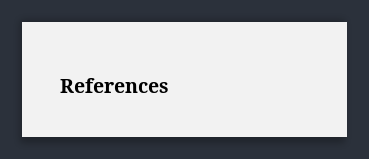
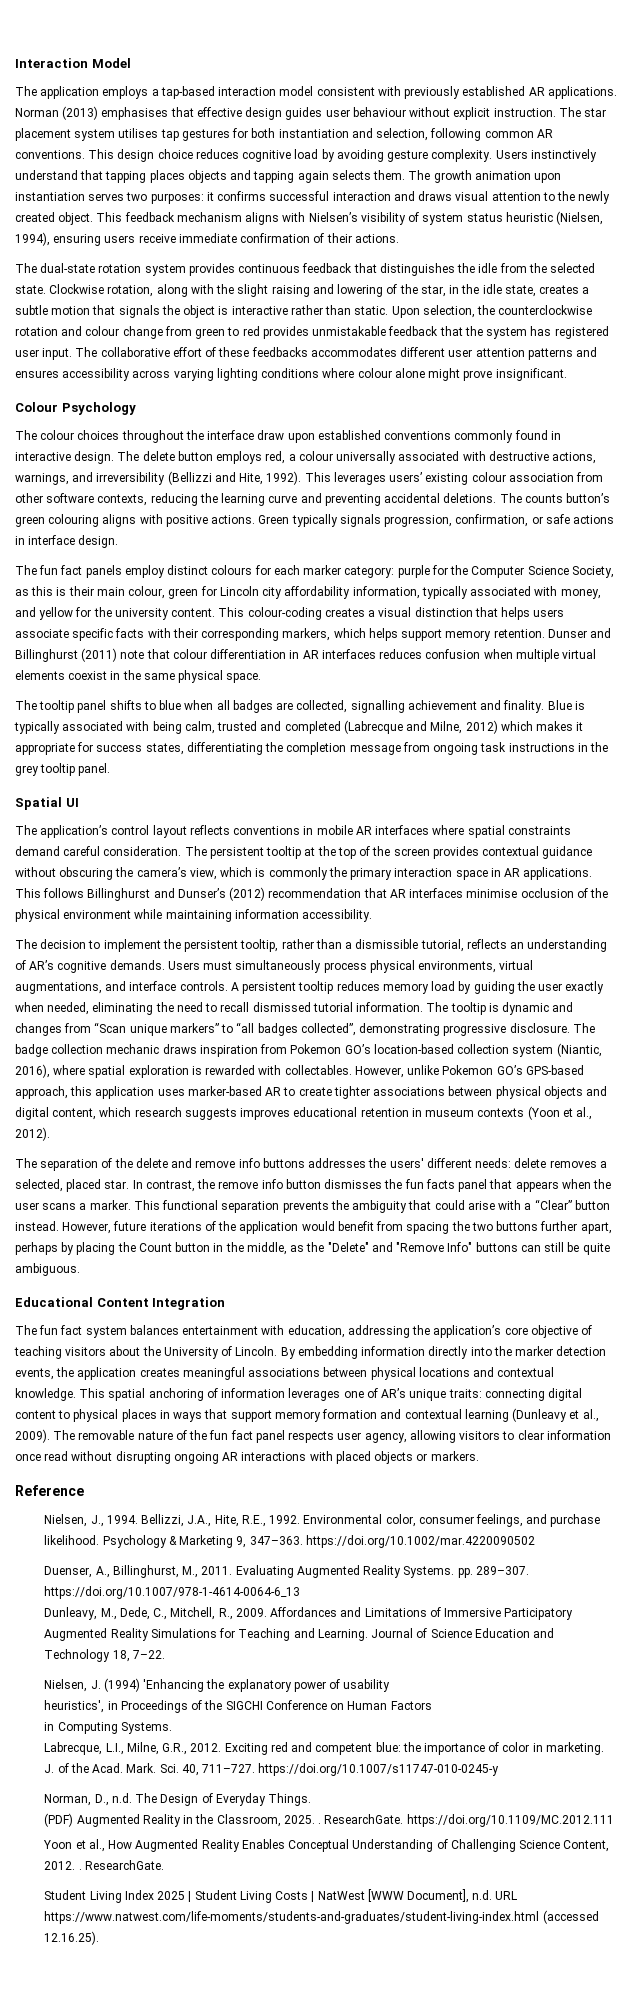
- References
+ Interaction Model
+ The application employs a tap-based interaction model consistent with previously established AR applications. Norman (2013) emphasises that effective design guides user behaviour without explicit instruction. The star placement system utilises tap gestures for both instantiation and selection, following common AR conventions. This design choice reduces cognitive load by avoiding gesture complexity. Users instinctively understand that tapping places objects and tapping again selects them. The growth animation upon instantiation serves two purposes: it confirms successful interaction and draws visual attention to the newly created object. This feedback mechanism aligns with Nielsen’s visibility of system status heuristic (Nielsen, 1994), ensuring users receive immediate confirmation of their actions.
+ The dual-state rotation system provides continuous feedback that distinguishes the idle from the selected state. Clockwise rotation, along with the slight raising and lowering of the star, in the idle state, creates a subtle motion that signals the object is interactive rather than static. Upon selection, the counterclockwise rotation and colour change from green to red provides unmistakable feedback that the system has registered user input. The collaborative effort of these feedbacks accommodates different user attention patterns and ensures accessibility across varying lighting conditions where colour alone might prove insignificant.
+ Colour Psychology
+ The colour choices throughout the interface draw upon established conventions commonly found in interactive design. The delete button employs red, a colour universally associated with destructive actions, warnings, and irreversibility (Bellizzi and Hite, 1992). This leverages users’ existing colour association from other software contexts, reducing the learning curve and preventing accidental deletions. The counts button’s green colouring aligns with positive actions. Green typically signals progression, confirmation, or safe actions in interface design.
+ The fun fact panels employ distinct colours for each marker category: purple for the Computer Science Society, as this is their main colour, green for Lincoln city affordability information, typically associated with money, and yellow for the university content. This colour-coding creates a visual distinction that helps users associate specific facts with their corresponding markers, which helps support memory retention. Dunser and Billinghurst (2011) note that colour differentiation in AR interfaces reduces confusion when multiple virtual elements coexist in the same physical space.
+ The tooltip panel shifts to blue when all badges are collected, signalling achievement and finality. Blue is typically associated with being calm, trusted and completed (Labrecque and Milne, 2012) which makes it appropriate for success states, differentiating the completion message from ongoing task instructions in the grey tooltip panel.
+ Spatial UI
+ The application’s control layout reflects conventions in mobile AR interfaces where spatial constraints demand careful consideration. The persistent tooltip at the top of the screen provides contextual guidance without obscuring the camera’s view, which is commonly the primary interaction space in AR applications. This follows Billinghurst and Dunser’s (2012) recommendation that AR interfaces minimise occlusion of the physical environment while maintaining information accessibility.
+ The decision to implement the persistent tooltip, rather than a dismissible tutorial, reflects an understanding of AR’s cognitive demands. Users must simultaneously process physical environments, virtual augmentations, and interface controls. A persistent tooltip reduces memory load by guiding the user exactly when needed, eliminating the need to recall dismissed tutorial information. The tooltip is dynamic and changes from “Scan unique markers” to “all badges collected”, demonstrating progressive disclosure. The badge collection mechanic draws inspiration from Pokemon GO’s location-based collection system (Niantic, 2016), where spatial exploration is rewarded with collectables. However, unlike Pokemon GO’s GPS-based approach, this application uses marker-based AR to create tighter associations between physical objects and digital content, which research suggests improves educational retention in museum contexts (Yoon et al., 2012).
+ The separation of the delete and remove info buttons addresses the users' different needs: delete removes a selected, placed star. In contrast, the remove info button dismisses the fun facts panel that appears when the user scans a marker. This functional separation prevents the ambiguity that could arise with a “Clear” button instead. However, future iterations of the application would benefit from spacing the two buttons further apart, perhaps by placing the Count button in the middle, as the "Delete" and "Remove Info" buttons can still be quite ambiguous.
+ Educational Content Integration
+ The fun fact system balances entertainment with education, addressing the application’s core objective of teaching visitors about the University of Lincoln. By embedding information directly into the marker detection events, the application creates meaningful associations between physical locations and contextual knowledge. This spatial anchoring of information leverages one of AR’s unique traits: connecting digital content to physical places in ways that support memory formation and contextual learning (Dunleavy et al., 2009). The removable nature of the fun fact panel respects user agency, allowing visitors to clear information once read without disrupting ongoing AR interactions with placed objects or markers.
+ Reference
+ Nielsen, J., 1994. Bellizzi, J.A., Hite, R.E., 1992. Environmental color, consumer feelings, and purchase likelihood. Psychology & Marketing 9, 347–363. https://doi.org/10.1002/mar.4220090502
+ Duenser, A., Billinghurst, M., 2011. Evaluating Augmented Reality Systems. pp. 289–307. https://doi.org/10.1007/978-1-4614-0064-6_13
+ Dunleavy, M., Dede, C., Mitchell, R., 2009. Affordances and Limitations of Immersive Participatory Augmented Reality Simulations for Teaching and Learning. Journal of Science Education and Technology 18, 7–22.
+ Nielsen, J. (1994) 'Enhancing the explanatory power of usability
+ heuristics', in Proceedings of the SIGCHI Conference on Human Factors
+ in Computing Systems.
+ Labrecque, L.I., Milne, G.R., 2012. Exciting red and competent blue: the importance of color in marketing. J. of the Acad. Mark. Sci. 40, 711–727. https://doi.org/10.1007/s11747-010-0245-y
+ Norman, D., n.d. The Design of Everyday Things.
+ (PDF) Augmented Reality in the Classroom, 2025. . ResearchGate. https://doi.org/10.1109/MC.2012.111
+ Yoon et al., How Augmented Reality Enables Conceptual Understanding of Challenging Science Content, 2012. . ResearchGate.
+ Student Living Index 2025 | Student Living Costs | NatWest [WWW Document], n.d. URL https://www.natwest.com/life-moments/students-and-graduates/student-living-index.html (accessed 12.16.25).

